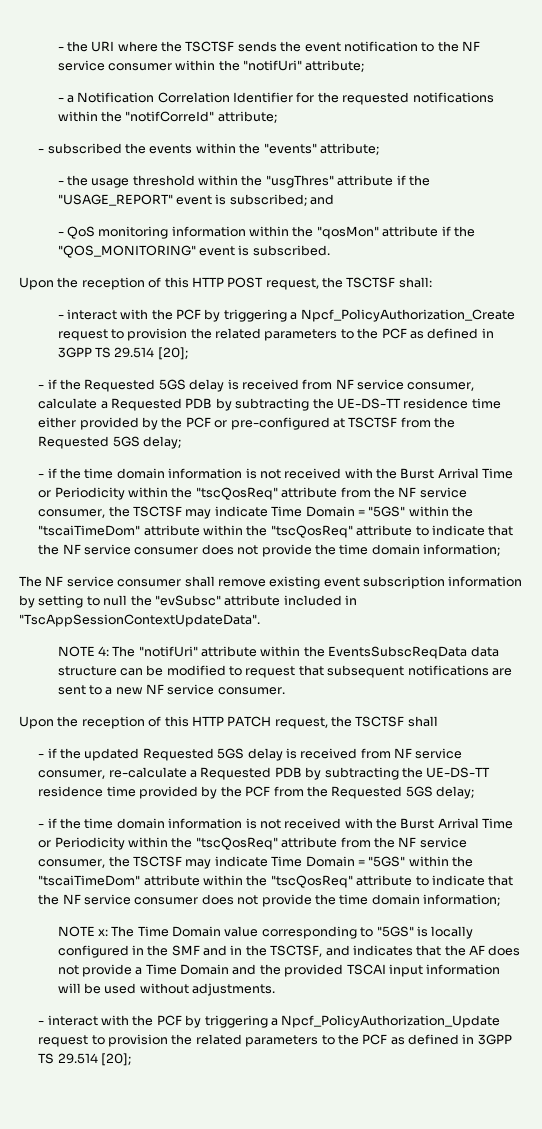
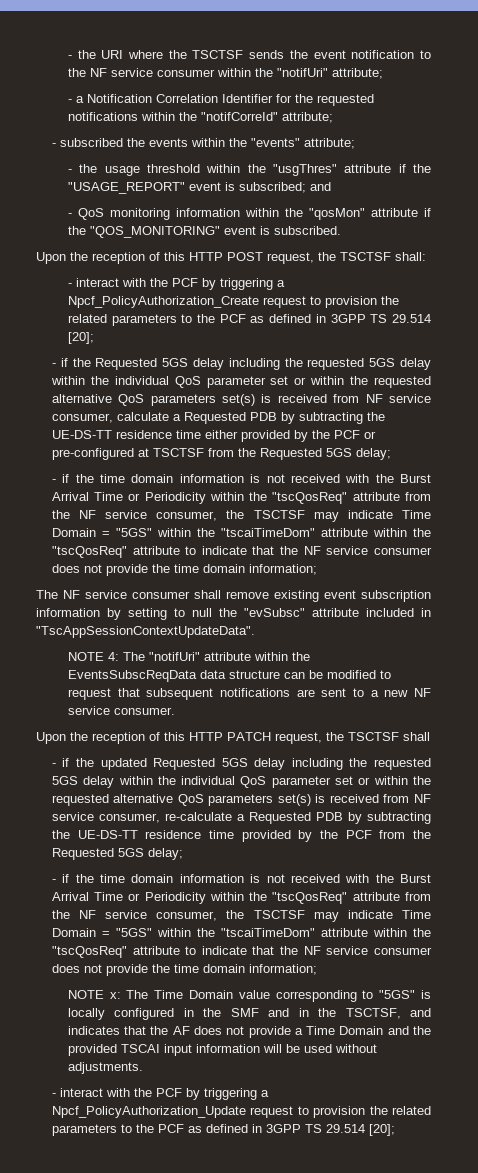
- - if the Requested 5GS delay is received from NF service consumer, calculate a Requested PDB by subtracting the UE-DS-TT residence time either provided by the PCF or pre-configured at TSCTSF from the Requested 5GS delay;
+ - if the Requested 5GS delay including the requested 5GS delay within the individual QoS parameter set or within the requested alternative QoS parameters set(s) is received from NF service consumer, calculate a Requested PDB by subtracting the UE-DS-TT residence time either provided by the PCF or pre-configured at TSCTSF from the Requested 5GS delay;
- - if the updated Requested 5GS delay is received from NF service consumer, re-calculate a Requested PDB by subtracting the UE-DS-TT residence time provided by the PCF from the Requested 5GS delay;
+ - if the updated Requested 5GS delay including the requested 5GS delay within the individual QoS parameter set or within the requested alternative QoS parameters set(s) is received from NF service consumer, re-calculate a Requested PDB by subtracting the UE-DS-TT residence time provided by the PCF from the Requested 5GS delay;

